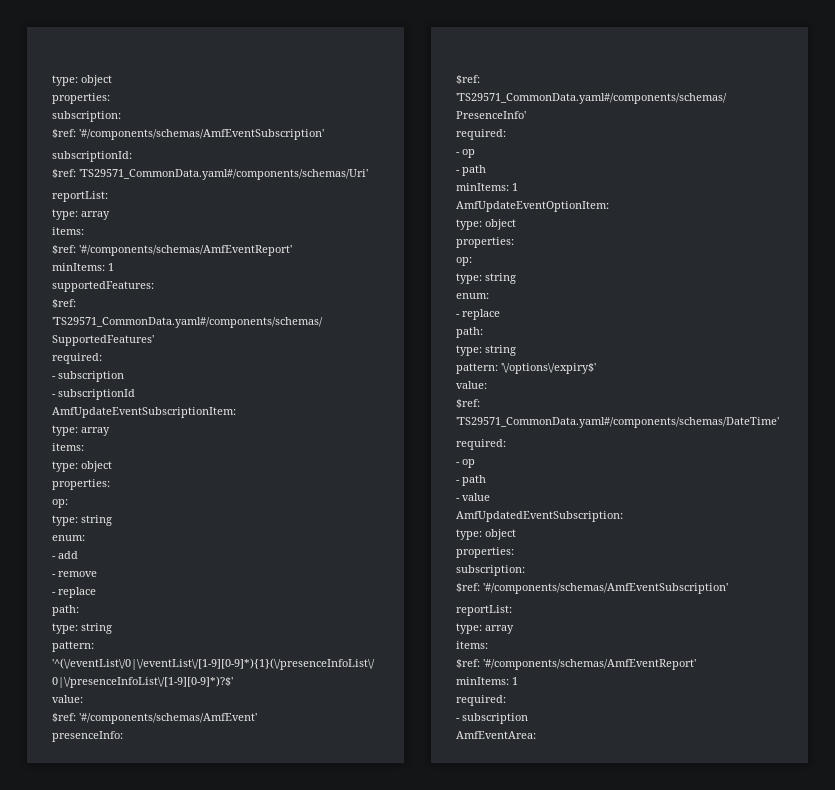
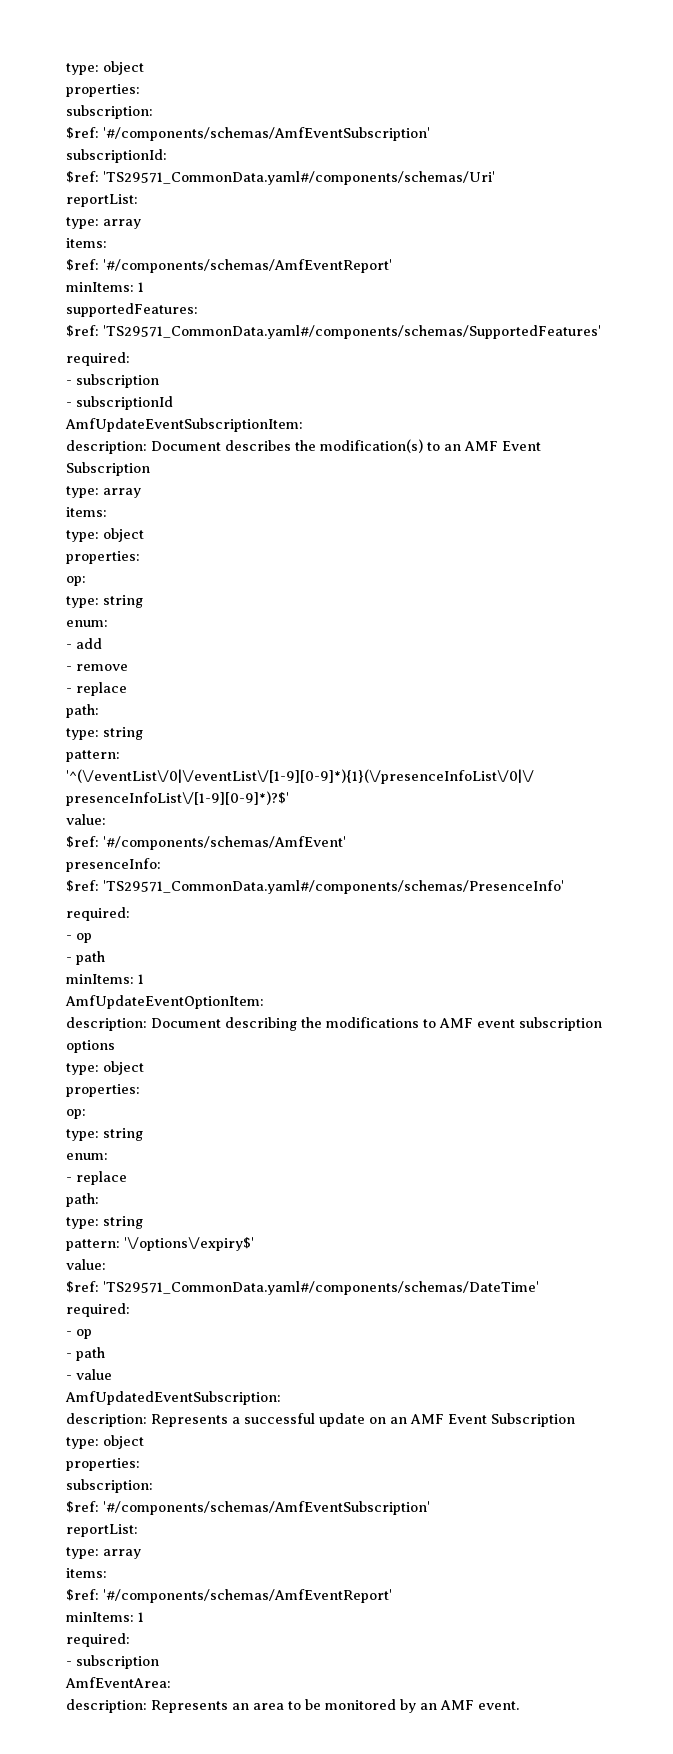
+ description: Document describes the modification(s) to an AMF Event Subscription
+ description: Document describing the modifications to AMF event subscription options
+ description: Represents a successful update on an AMF Event Subscription
+ description: Represents an area to be monitored by an AMF event.

